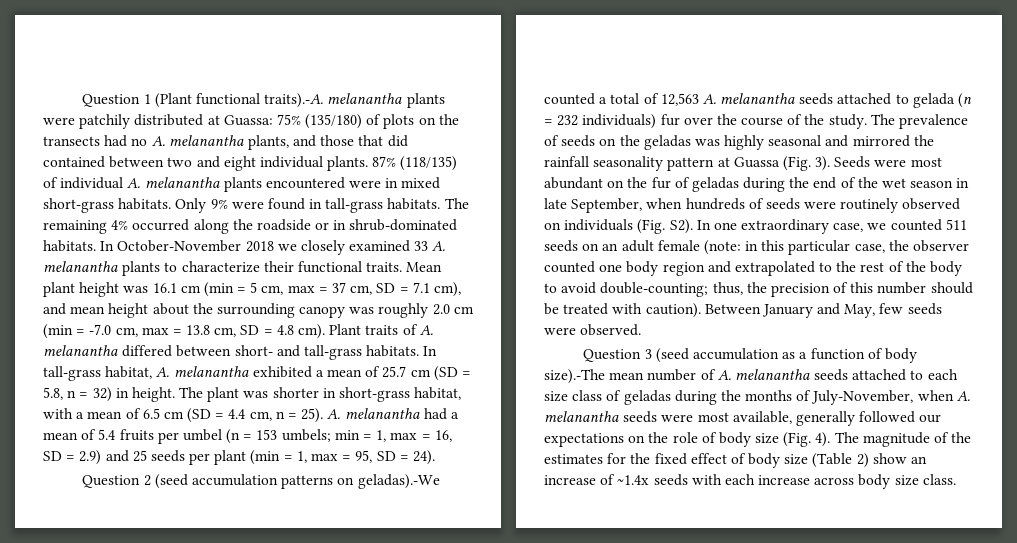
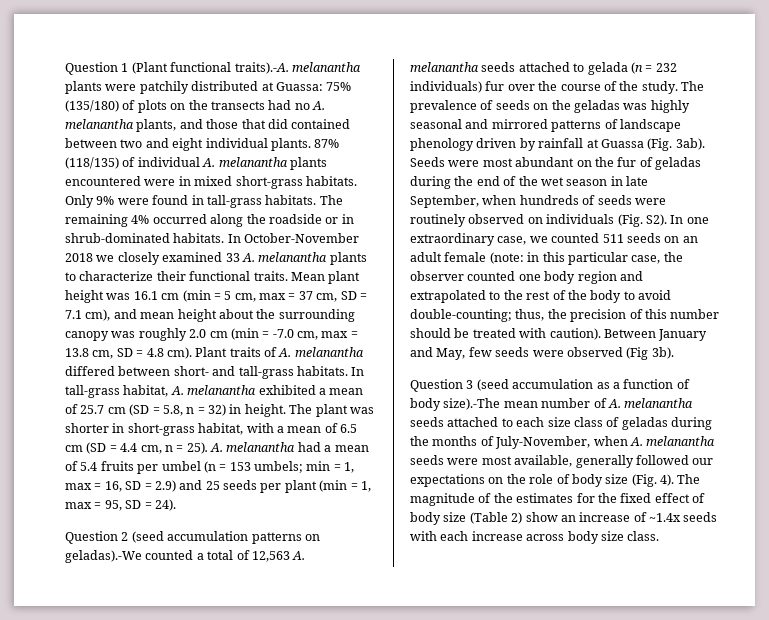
- The prevalence of seeds on the geladas was highly seasonal and mirrored the rainfall seasonality pattern at Guassa (Fig. 3).
+ The prevalence of seeds on the geladas was highly seasonal and mirrored patterns of landscape phenology driven by rainfall at Guassa (Fig. 3ab).
- Between January and May, few seeds were observed.
+ Between January and May, few seeds were observed (Fig 3b).

